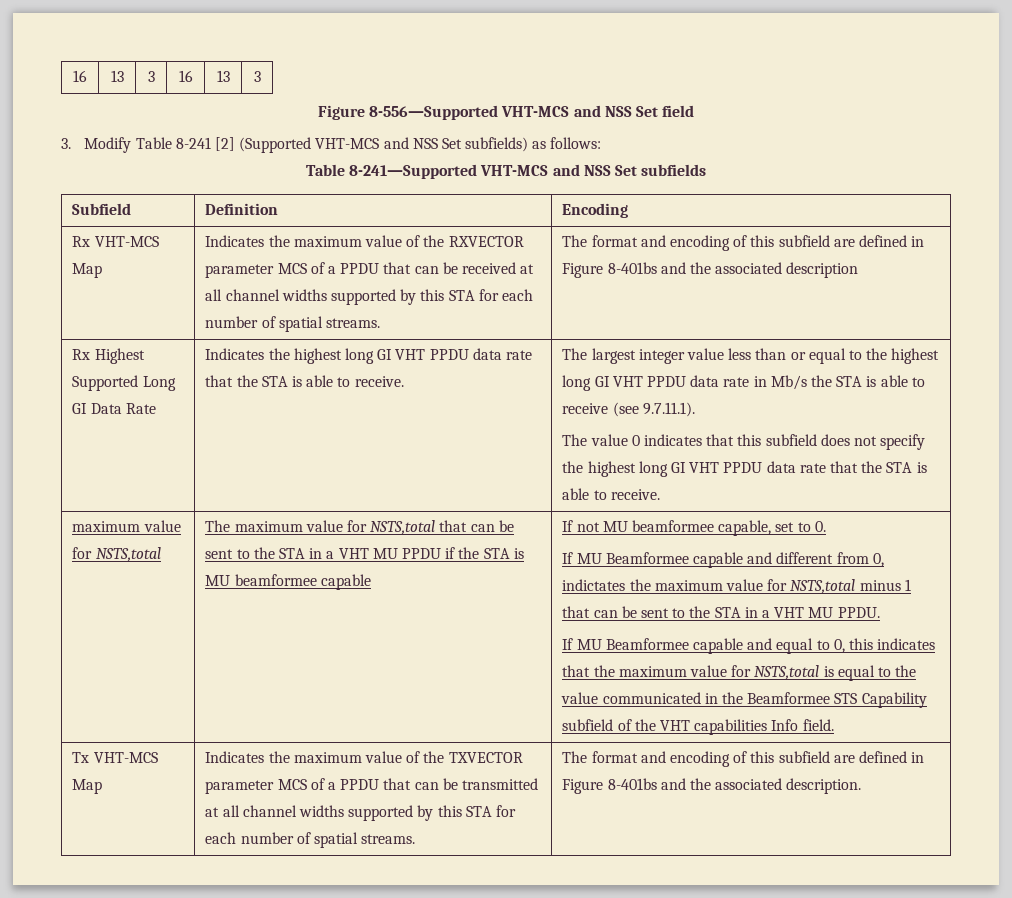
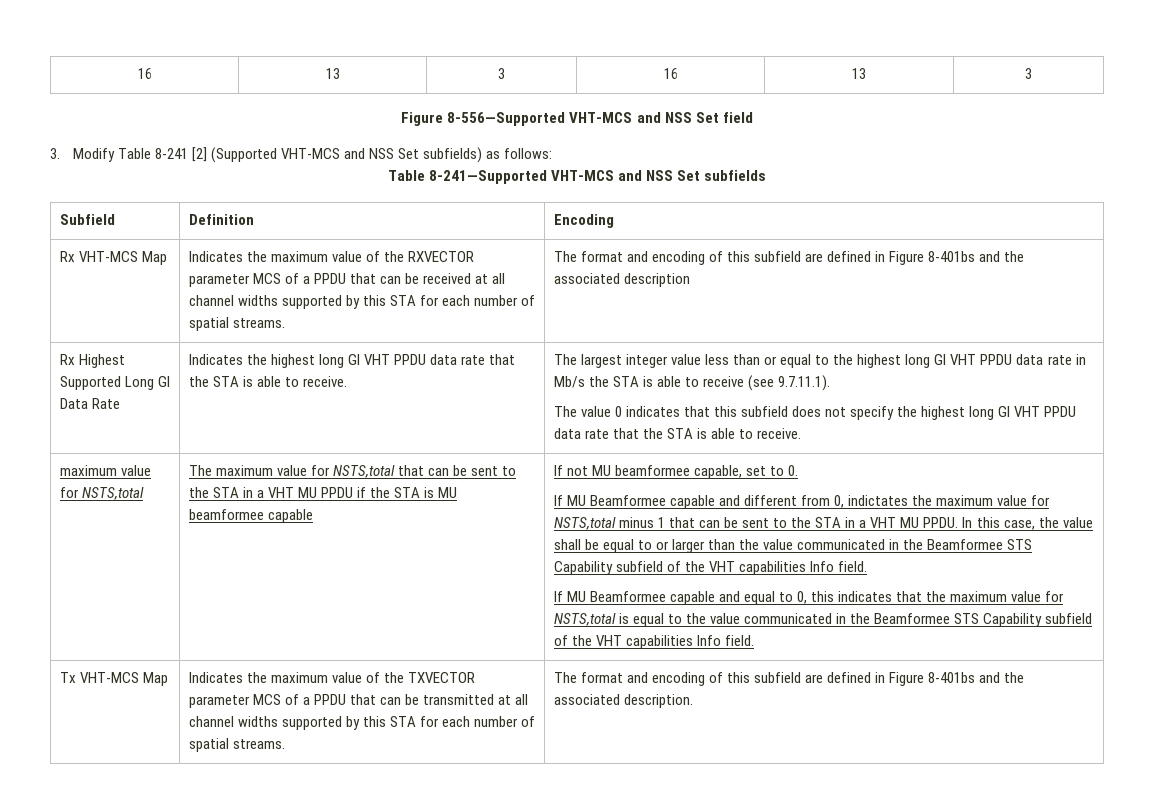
+ In this case, the value shall be equal to or larger than the value communicated in the Beamformee STS Capability subfield of the VHT capabilities Info field.

